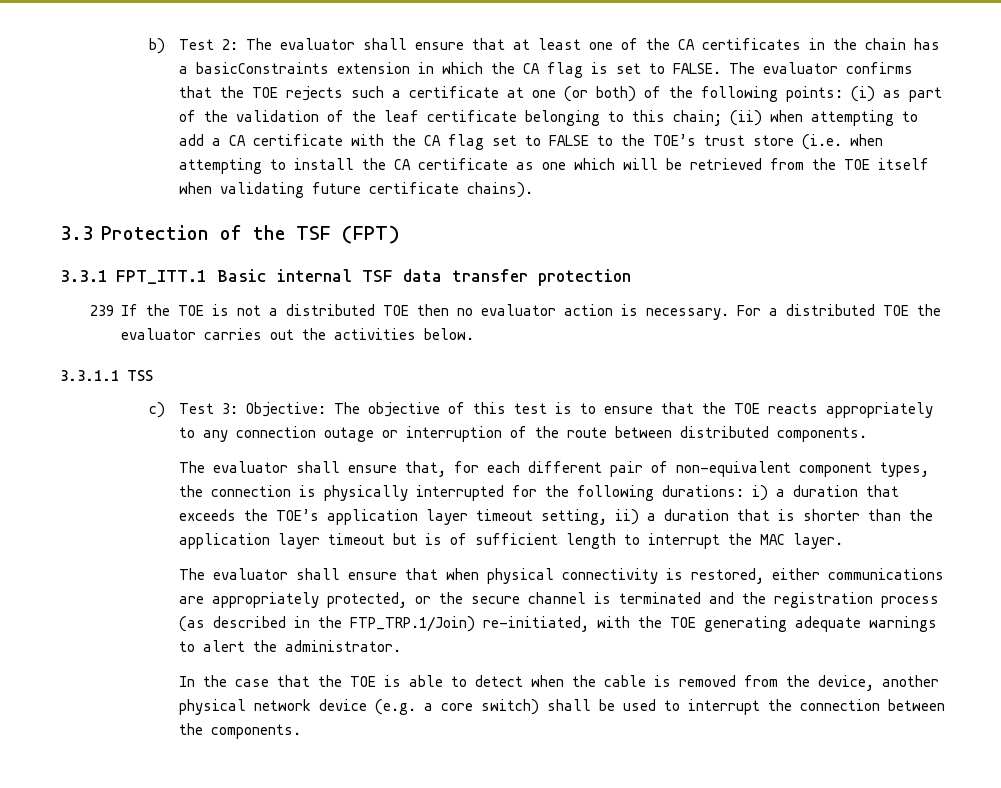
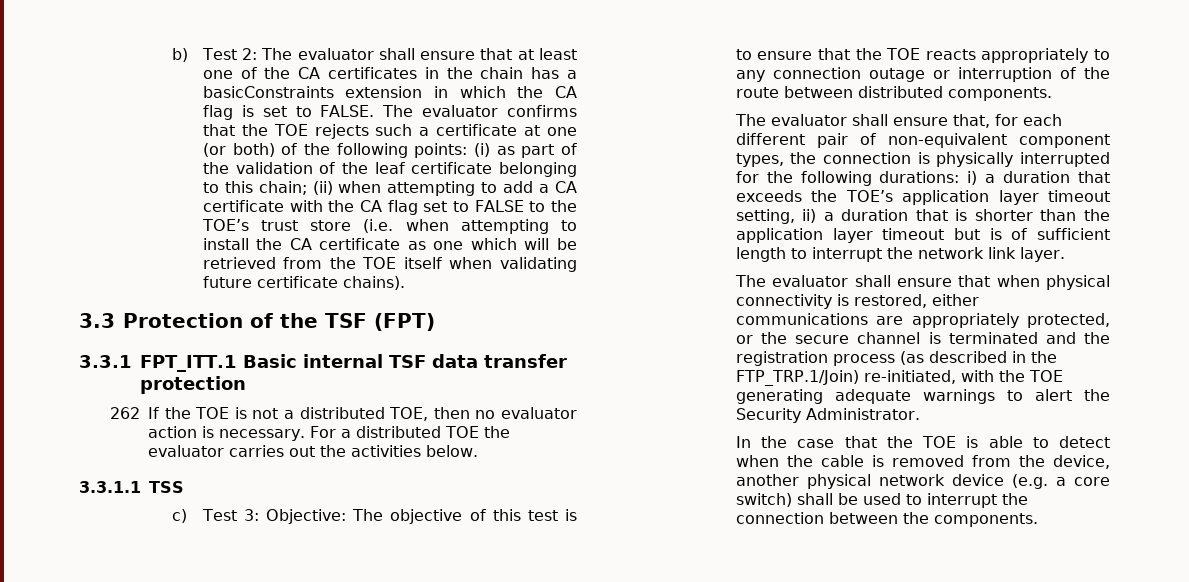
- 239 If the TOE is not a distributed TOE then no evaluator action is necessary.
+ 262 If the TOE is not a distributed TOE, then no evaluator action is necessary.
- The evaluator shall ensure that, for each different pair of non-equivalent component types, the connection is physically interrupted for the following durations: i) a duration that exceeds the TOE’s application layer timeout setting, ii) a duration that is shorter than the application layer timeout but is of sufficient length to interrupt the MAC layer.
+ The evaluator shall ensure that, for each different pair of non-equivalent component types, the connection is physically interrupted for the following durations: i) a duration that exceeds the TOE’s application layer timeout setting, ii) a duration that is shorter than the application layer timeout but is of sufficient length to interrupt the network link layer.
- The evaluator shall ensure that when physical connectivity is restored, either communications are appropriately protected, or the secure channel is terminated and the registration process (as described in the FTP_TRP.1/Join) re-initiated, with the TOE generating adequate warnings to alert the administrator.
+ The evaluator shall ensure that when physical connectivity is restored, either communications are appropriately protected, or the secure channel is terminated and the registration process (as described in the FTP_TRP.1/Join) re-initiated, with the TOE generating adequate warnings to alert the Security Administrator.

